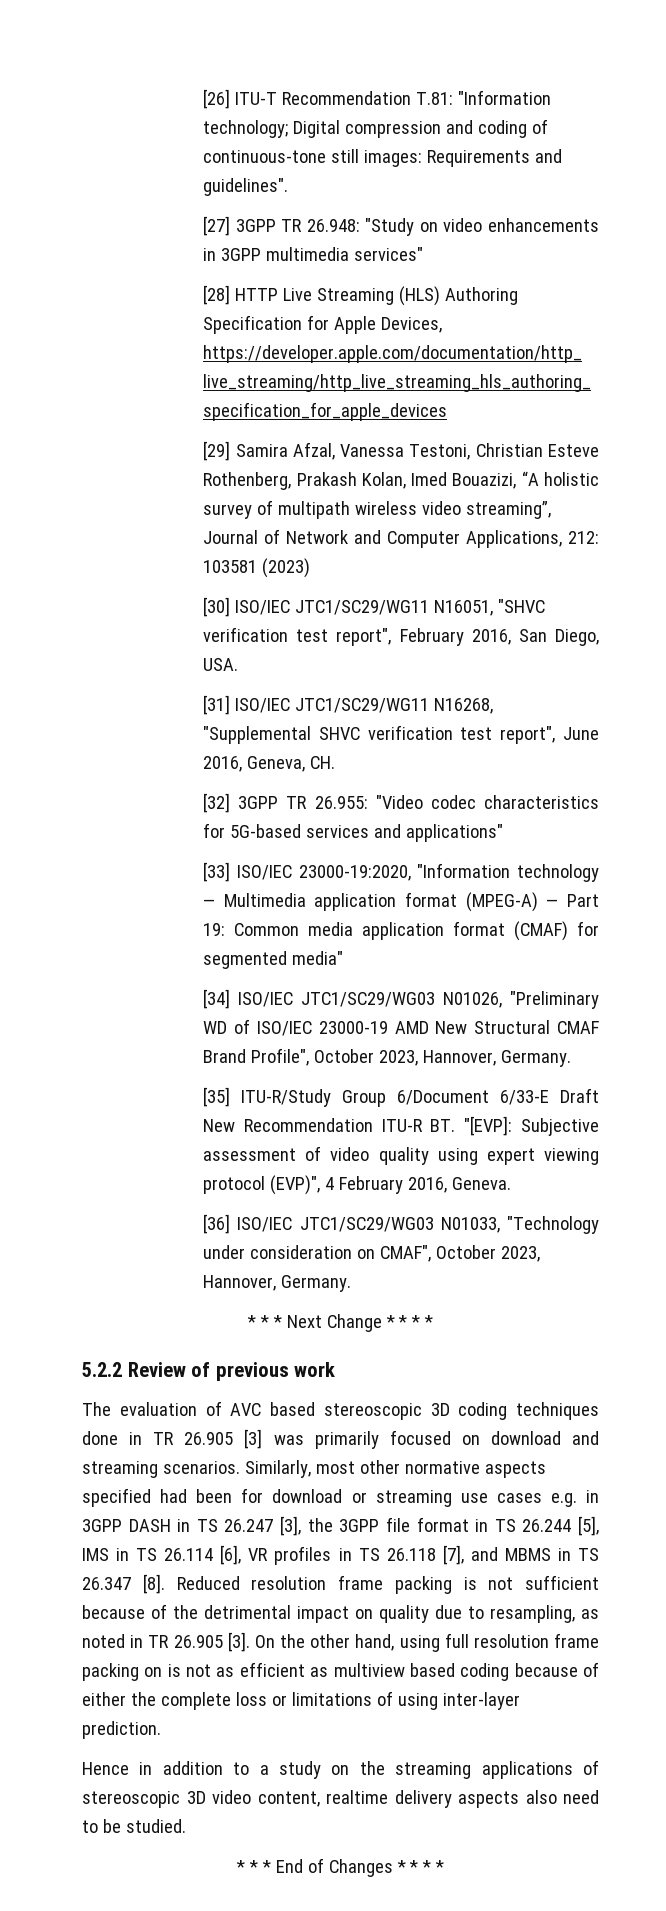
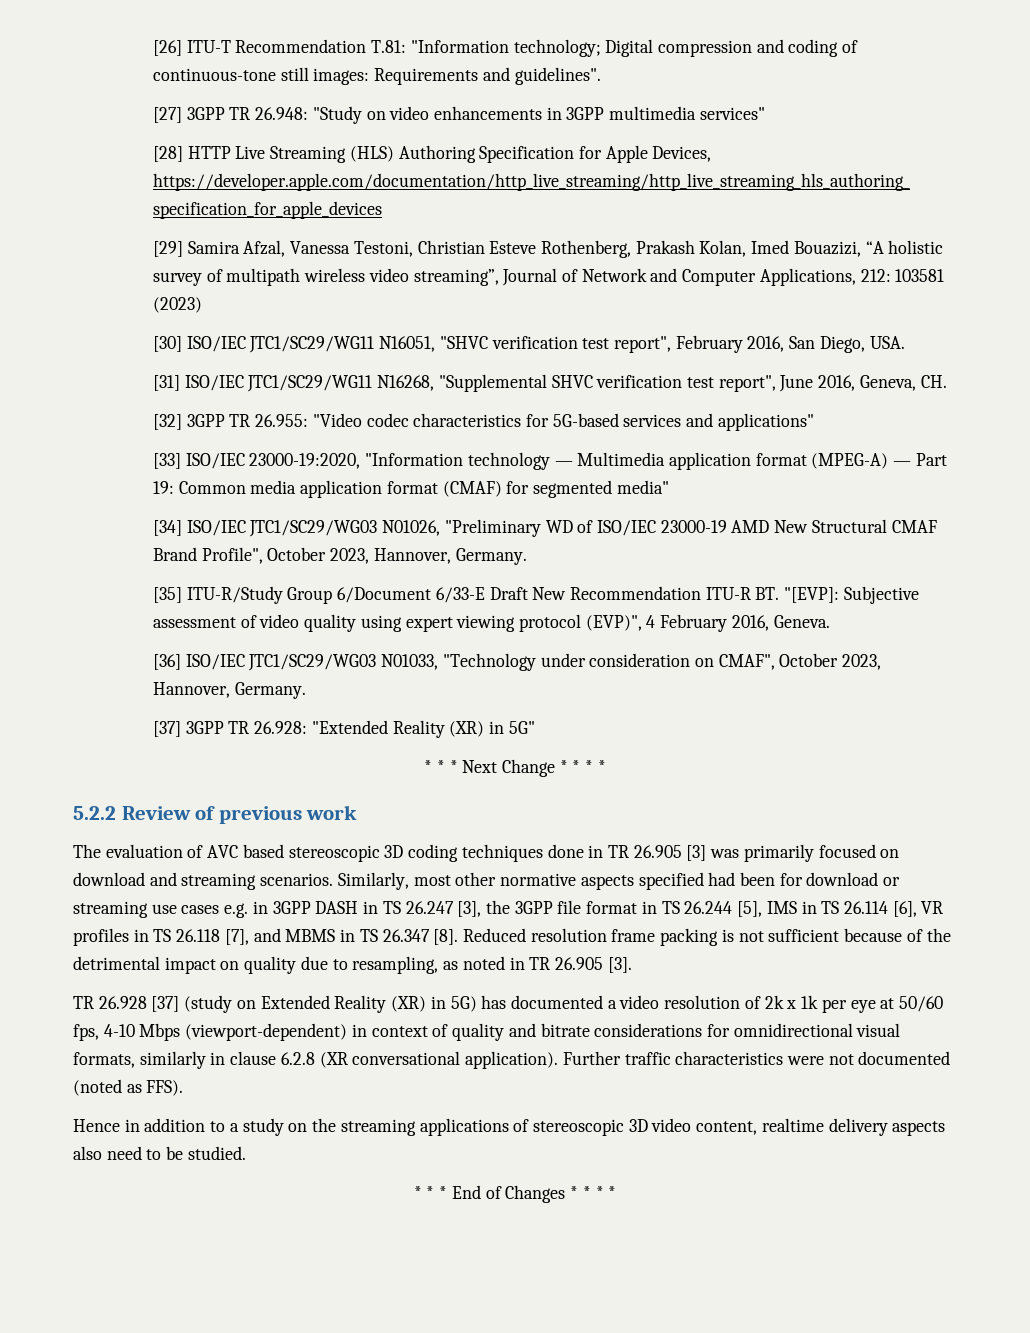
+ [37] 3GPP TR 26.928: "Extended Reality (XR) in 5G"
- Reduced resolution frame packing is not sufficient because of the detrimental impact on quality due to resampling, as noted in TR 26.905 [3]. On the other hand, using full resolution frame packing on is not as efficient as multiview based coding because of either the complete loss or limitations of using inter-layer prediction.
+ Reduced resolution frame packing is not sufficient because of the detrimental impact on quality due to resampling, as noted in TR 26.905 [3].
+ TR 26.928 [37] (study on Extended Reality (XR) in 5G) has documented a video resolution of 2k x 1k per eye at 50/60 fps, 4-10 Mbps (viewport-dependent) in context of quality and bitrate considerations for omnidirectional visual formats, similarly in clause 6.2.8 (XR conversational application). Further traffic characteristics were not documented (noted as FFS).

